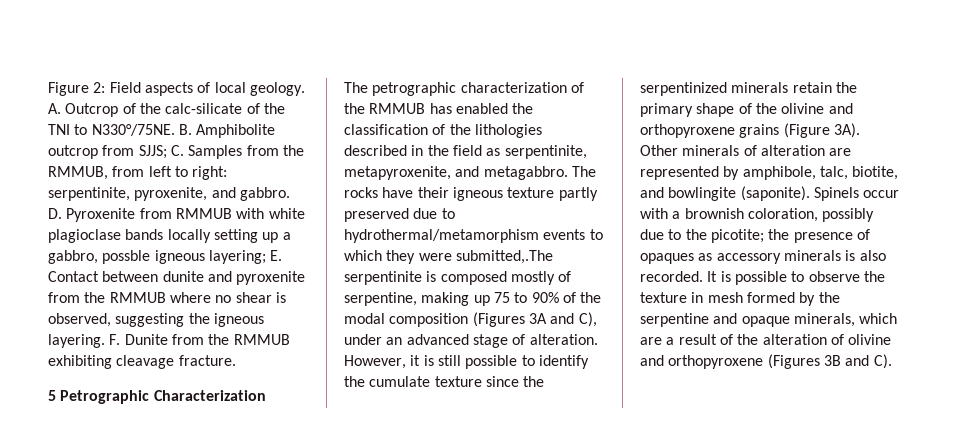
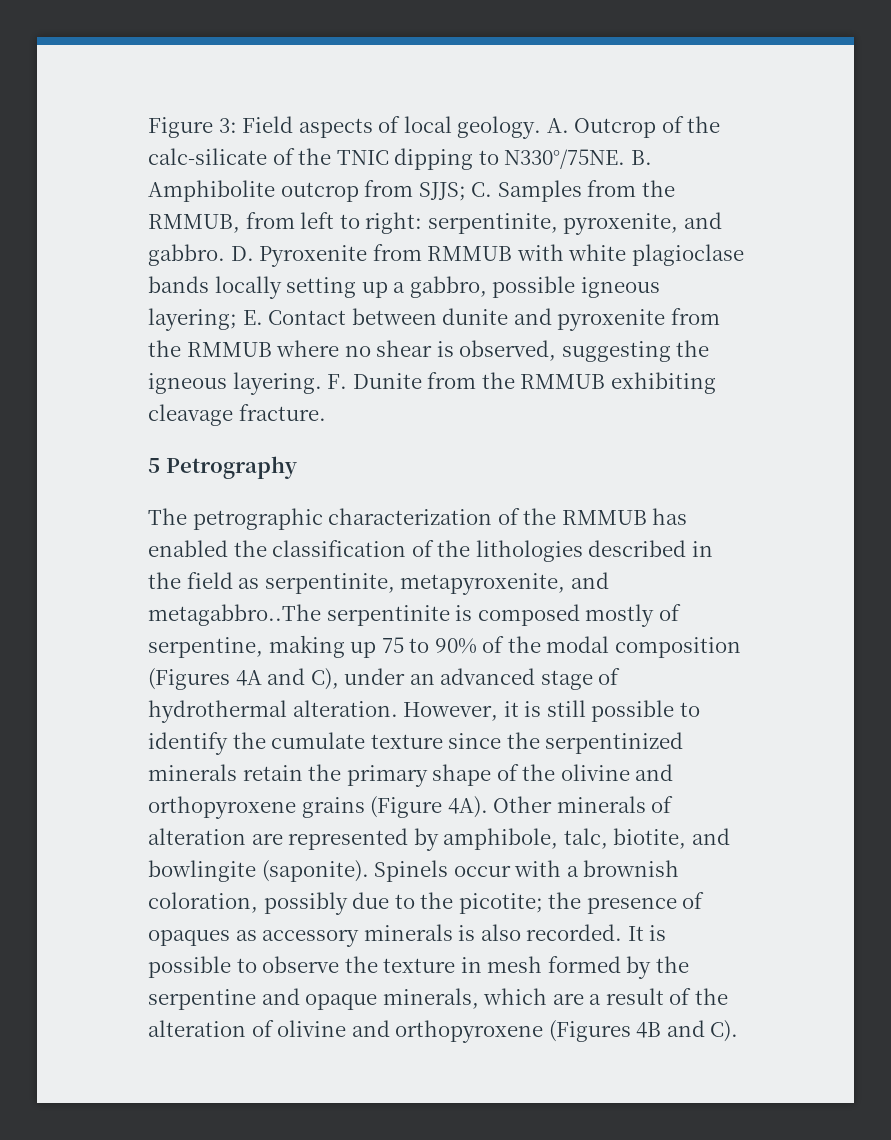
- Figure 2: Field aspects of local geology.
+ Figure 3: Field aspects of local geology.
- A. Outcrop of the calc-silicate of the TNI to N330°/75NE.
+ A. Outcrop of the calc-silicate of the TNIC dipping to N330°/75NE.
- D. Pyroxenite from RMMUB with white plagioclase bands locally setting up a gabbro, possble igneous layering; E. Contact between dunite and pyroxenite from the RMMUB where no shear is observed, suggesting the igneous layering.
+ D. Pyroxenite from RMMUB with white plagioclase bands locally setting up a gabbro, possible igneous layering; E. Contact between dunite and pyroxenite from the RMMUB where no shear is observed, suggesting the igneous layering.
- 5 Petrographic Characterization
+ 5 Petrography
- The petrographic characterization of the RMMUB has enabled the classification of the lithologies described in the field as serpentinite, metapyroxenite, and metagabbro. The rocks have their igneous texture partly preserved due to hydrothermal/metamorphism events to which they were submitted,.The serpentinite is composed mostly of serpentine, making up 75 to 90% of the modal composition (Figures 3A and C), under an advanced stage of alteration.
+ The petrographic characterization of the RMMUB has enabled the classification of the lithologies described in the field as serpentinite, metapyroxenite, and metagabbro..The serpentinite is composed mostly of serpentine, making up 75 to 90% of the modal composition (Figures 4A and C), under an advanced stage of hydrothermal alteration.
- However, it is still possible to identify the cumulate texture since the serpentinized minerals retain the primary shape of the olivine and orthopyroxene grains (Figure 3A).
+ However, it is still possible to identify the cumulate texture since the serpentinized minerals retain the primary shape of the olivine and orthopyroxene grains (Figure 4A).
- It is possible to observe the texture in mesh formed by the serpentine and opaque minerals, which are a result of the alteration of olivine and orthopyroxene (Figures 3B and C).
+ It is possible to observe the texture in mesh formed by the serpentine and opaque minerals, which are a result of the alteration of olivine and orthopyroxene (Figures 4B and C).

